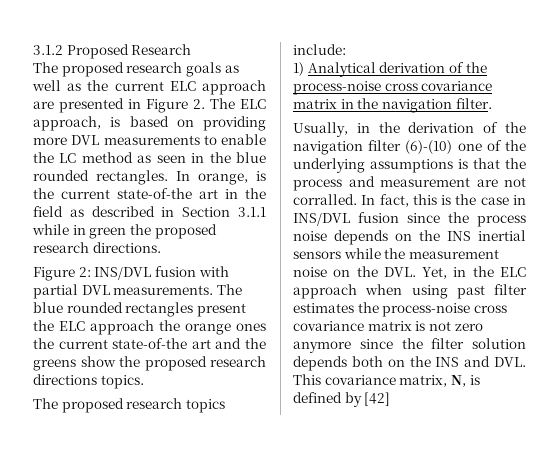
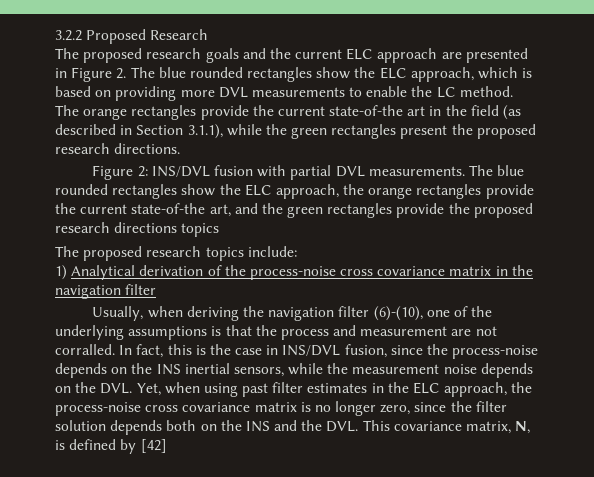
- 3.1.2 Proposed Research
+ 3.2.2 Proposed Research
- The proposed research goals as well as the current ELC approach are presented in Figure 2. The ELC approach, is based on providing more DVL measurements to enable the LC method as seen in the blue rounded rectangles. In orange, is the current state-of-the art in the field as described in Section 3.1.1 while in green the proposed research directions.
+ The proposed research goals and the current ELC approach are presented in Figure 2. The blue rounded rectangles show the ELC approach, which is based on providing more DVL measurements to enable the LC method. The orange rectangles provide the current state-of-the art in the field (as described in Section 3.1.1), while the green rectangles present the proposed research directions.
- The blue rounded rectangles present the ELC approach the orange ones the current state-of-the art and the greens show the proposed research directions topics.
+ The blue rounded rectangles show the ELC approach, the orange rectangles provide the current state-of-the art, and the green rectangles provide the proposed research directions topics
- 1) Analytical derivation of the process-noise cross covariance matrix in the navigation filter.
+ 1) Analytical derivation of the process-noise cross covariance matrix in the navigation filter
- Usually, in the derivation of the navigation filter (6)-(10) one of the underlying assumptions is that the process and measurement are not corralled.
+ Usually, when deriving the navigation filter (6)-(10), one of the underlying assumptions is that the process and measurement are not corralled.
- In fact, this is the case in INS/DVL fusion since the process noise depends on the INS inertial sensors while the measurement noise on the DVL. Yet, in the ELC approach when using past filter estimates the process-noise cross covariance matrix is not zero anymore since the filter solution depends both on the INS and DVL. This covariance matrix, N, is defined by [42]
+ In fact, this is the case in INS/DVL fusion, since the process-noise depends on the INS inertial sensors, while the measurement noise depends on the DVL. Yet, when using past filter estimates in the ELC approach, the process-noise cross covariance matrix is no longer zero, since the filter solution depends both on the INS and the DVL. This covariance matrix, N, is defined by [42]

